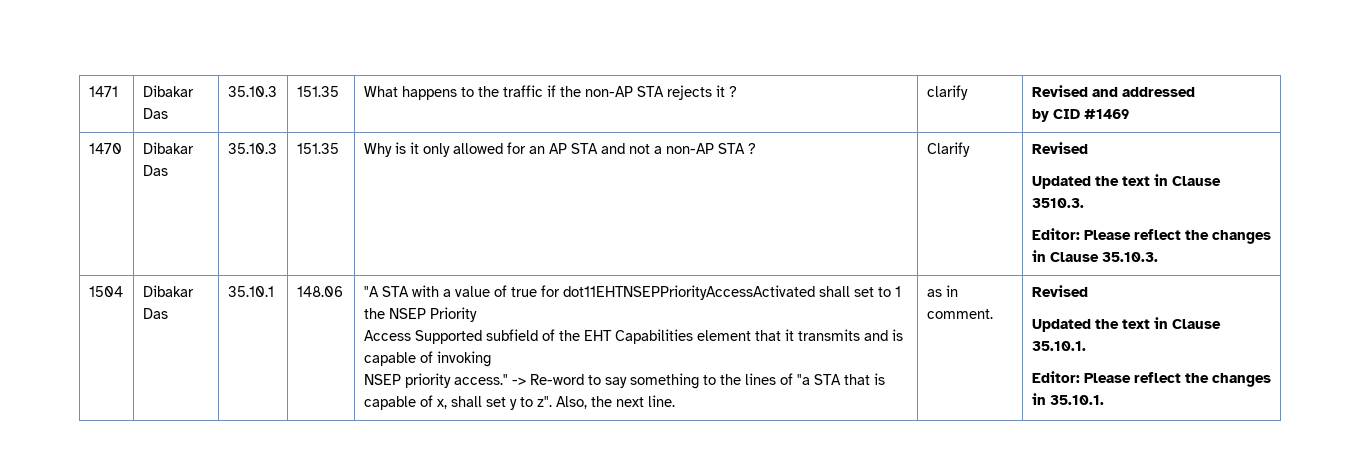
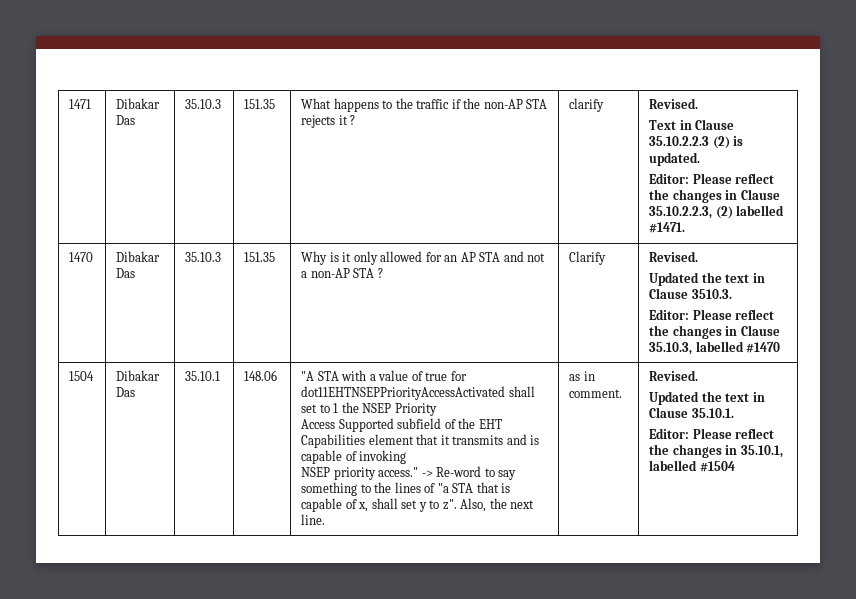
- 1471 | Dibakar Das | 35.10.3 | 151.35 | What happens to the traffic if the non-AP STA rejects it ? | clarify | Revised and addressed
- by CID #1469
+ 1471 | Dibakar Das | 35.10.3 | 151.35 | What happens to the traffic if the non-AP STA rejects it ? | clarify | Revised.
+ Text in Clause 35.10.2.2.3 (2) is updated.
+ Editor: Please reflect the changes in Clause 35.10.2.2.3, (2) labelled #1471.
- 1470 | Dibakar Das | 35.10.3 | 151.35 | Why is it only allowed for an AP STA and not a non-AP STA ? | Clarify | Revised
+ 1470 | Dibakar Das | 35.10.3 | 151.35 | Why is it only allowed for an AP STA and not a non-AP STA ? | Clarify | Revised.
  Updated the text in Clause 3510.3.
- Editor: Please reflect the changes in Clause 35.10.3.
+ Editor: Please reflect the changes in Clause 35.10.3, labelled #1470
- as in comment. | Revised
+ as in comment. | Revised.
- Editor: Please reflect the changes in 35.10.1.
+ Editor: Please reflect the changes in 35.10.1, labelled #1504

